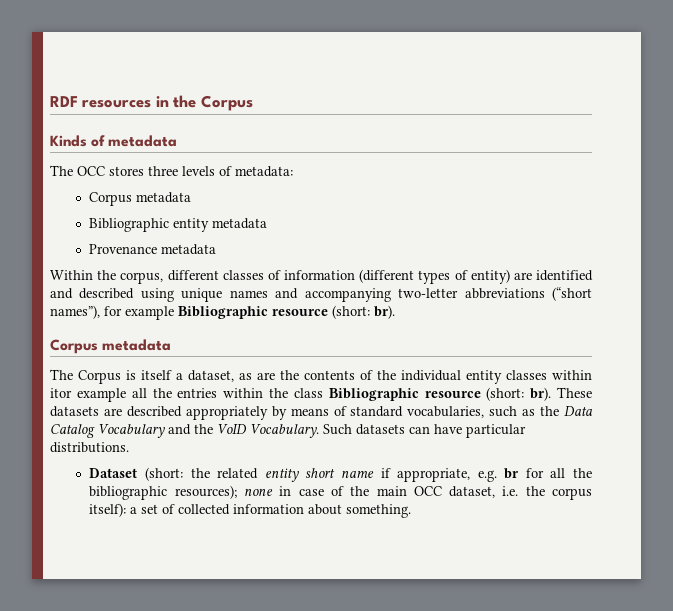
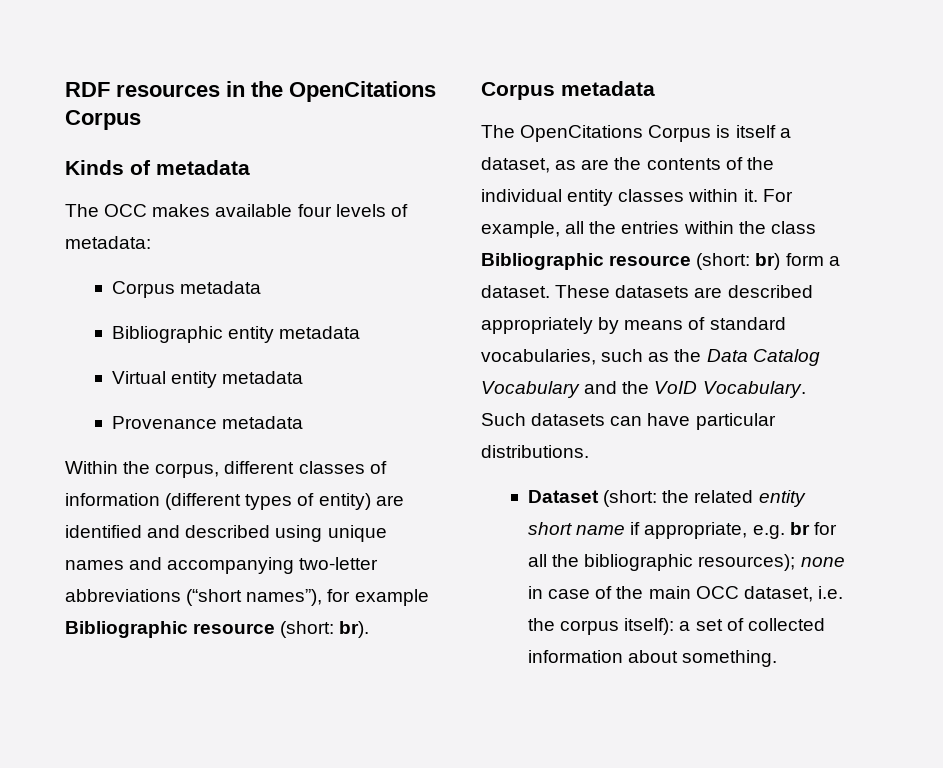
- RDF resources in the Corpus
+ RDF resources in the OpenCitations Corpus
- The OCC stores three levels of metadata:
+ The OCC makes available four levels of metadata:
+ Virtual entity metadata
- The Corpus is itself a dataset, as are the contents of the individual entity classes within itor example all the entries within the class Bibliographic resource (short: br).
+ The OpenCitations Corpus is itself a dataset, as are the contents of the individual entity classes within it. For example, all the entries within the class Bibliographic resource (short: br) form a dataset.

